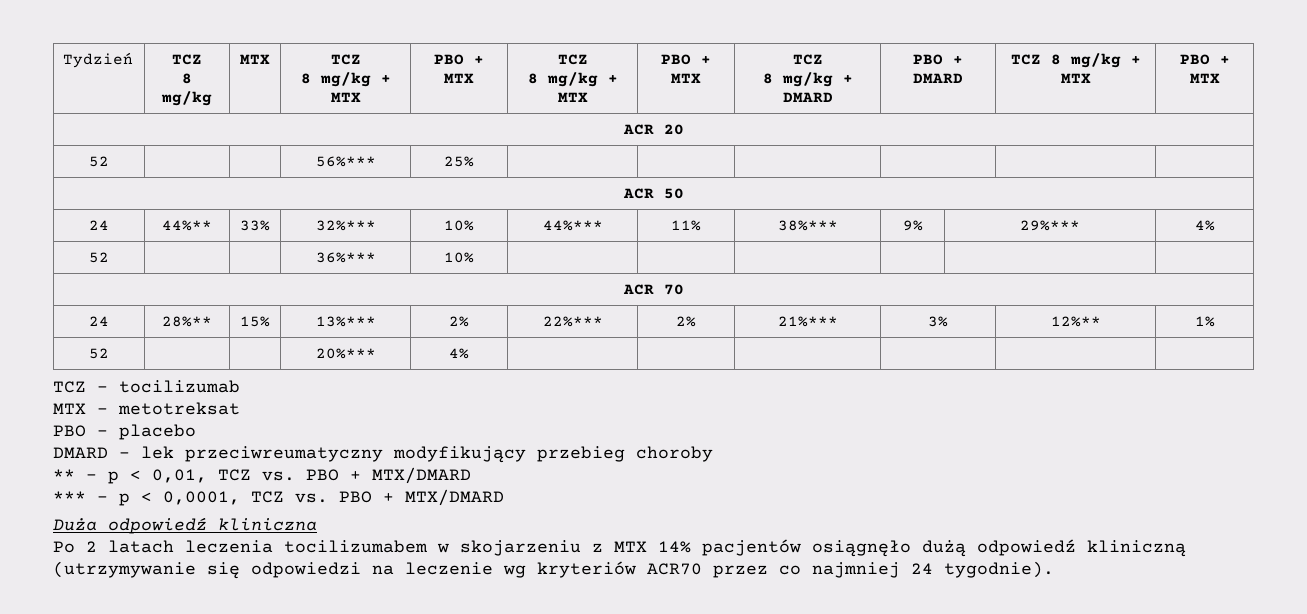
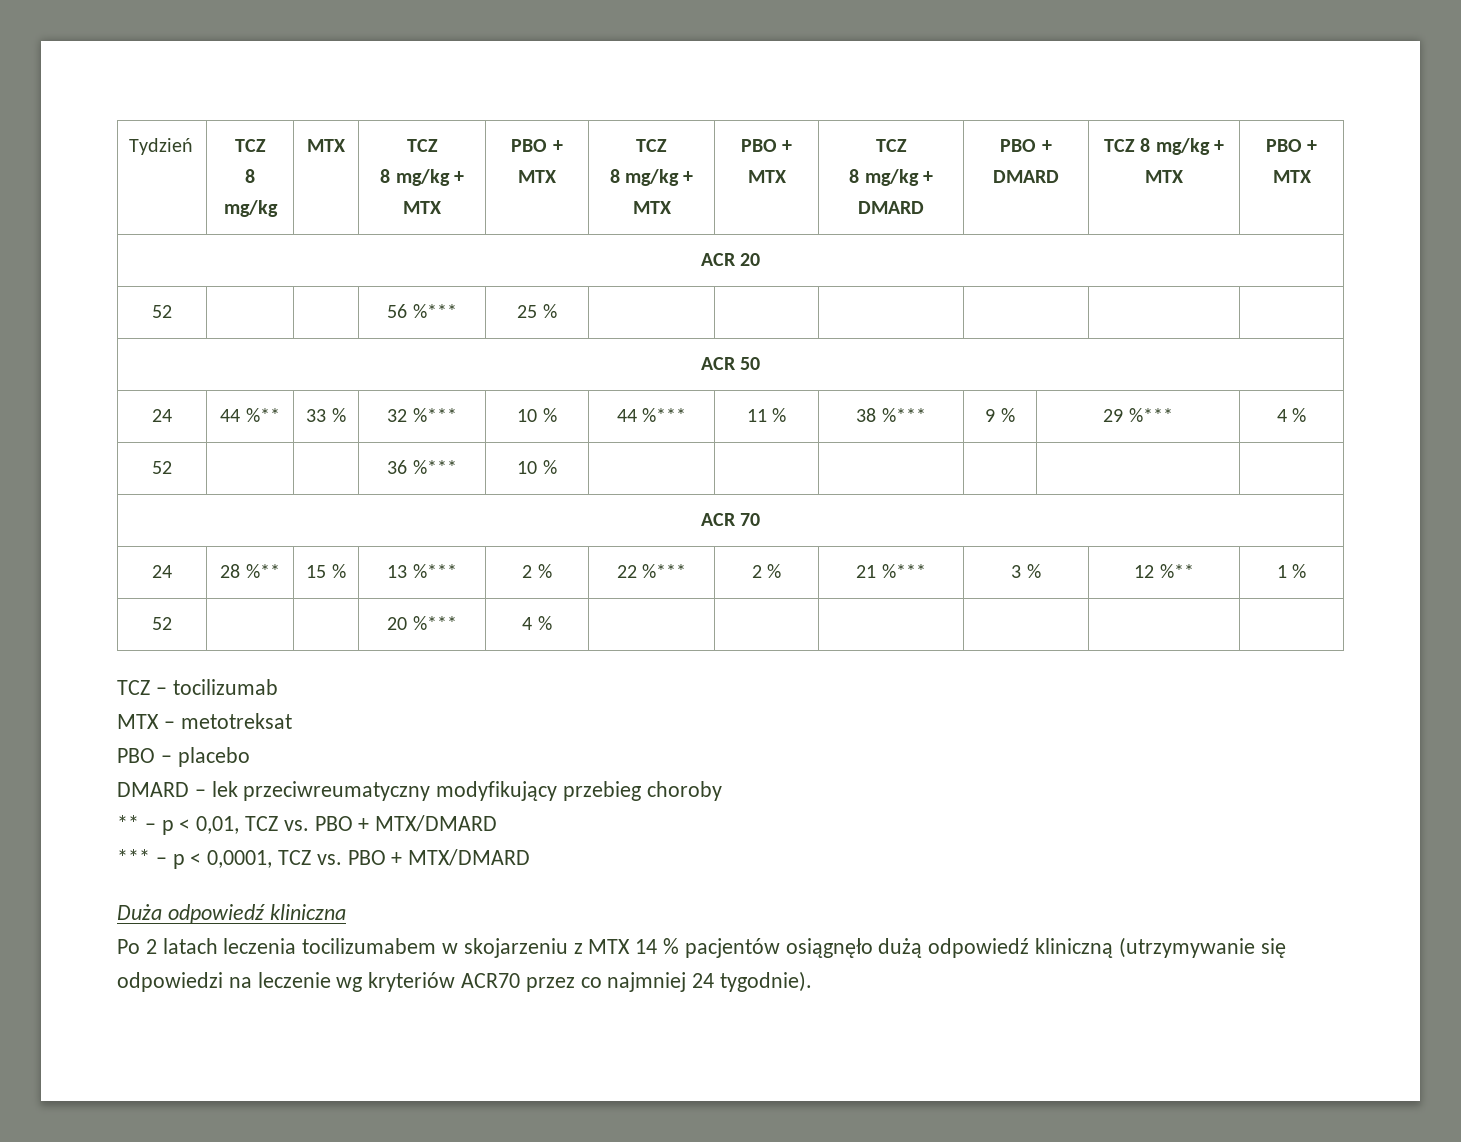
- 52 | | | 56%*** | 25% | | | | | |
+ 52 | | | 56 %*** | 25 % | | | | | |
- 24 | 44%** | 33% | 32%*** | 10% | 44%*** | 11% | 38%*** | 9% | 29%*** | 4%
- 52 | | | 36%*** | 10% | | | | | |
+ 24 | 44 %** | 33 % | 32 %*** | 10 % | 44 %*** | 11 % | 38 %*** | 9 % | 29 %*** | 4 %
+ 52 | | | 36 %*** | 10 % | | | | | |
  ACR 70
- 24 | 28%** | 15% | 13%*** | 2% | 22%*** | 2% | 21%*** | 3% | 12%** | 1%
- 52 | | | 20%*** | 4% | | | | | |
+ 24 | 28 %** | 15 % | 13 %*** | 2 % | 22 %*** | 2 % | 21 %*** | 3 % | 12 %** | 1 %
+ 52 | | | 20 %*** | 4 % | | | | | |
- Po 2 latach leczenia tocilizumabem w skojarzeniu z MTX 14% pacjentów osiągnęło dużą odpowiedź kliniczną (utrzymywanie się odpowiedzi na leczenie wg kryteriów ACR70 przez co najmniej 24 tygodnie).
+ Po 2 latach leczenia tocilizumabem w skojarzeniu z MTX 14 % pacjentów osiągnęło dużą odpowiedź kliniczną (utrzymywanie się odpowiedzi na leczenie wg kryteriów ACR70 przez co najmniej 24 tygodnie).

